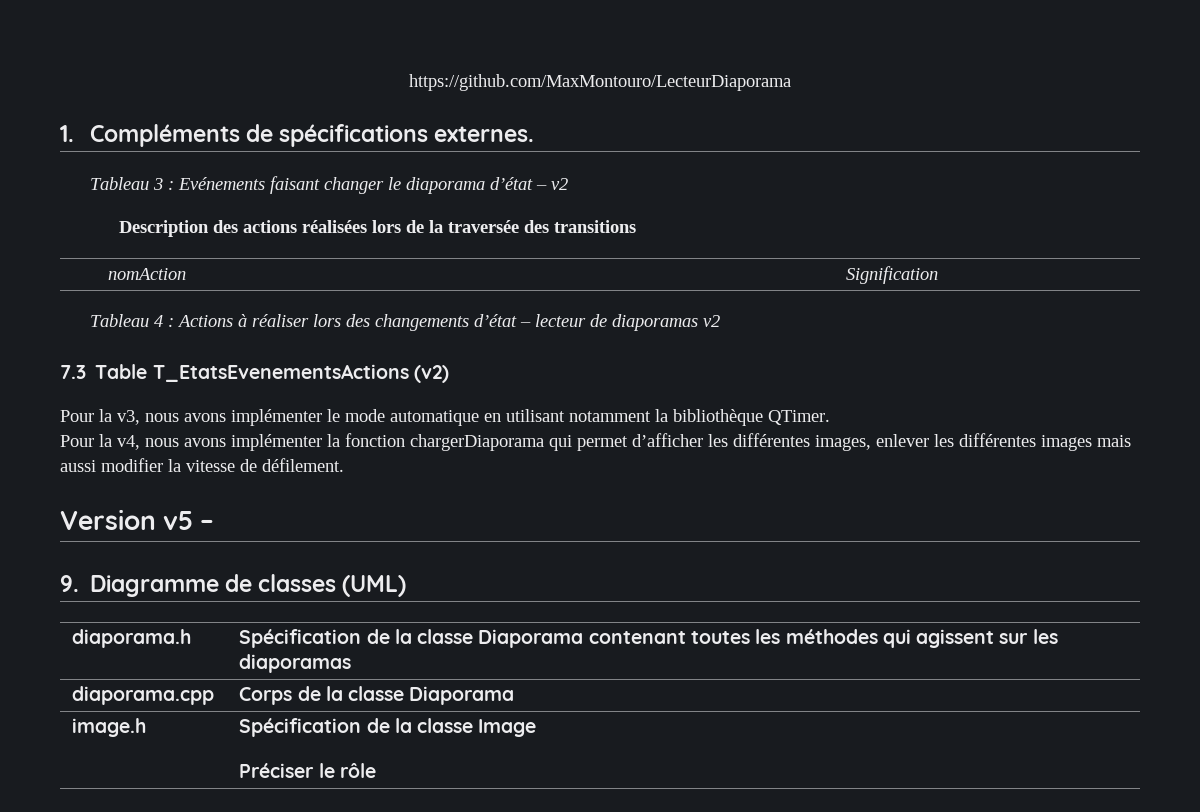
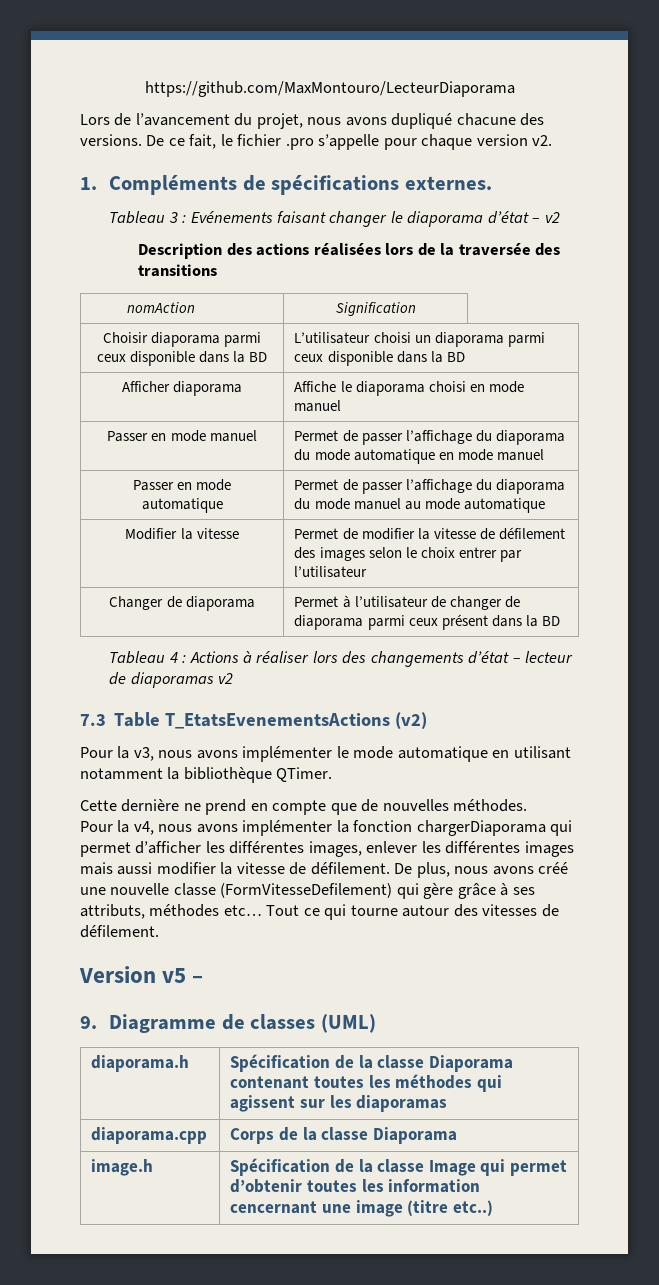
+ Lors de l’avancement du projet, nous avons dupliqué chacune des versions. De ce fait, le fichier .pro s’appelle pour chaque version v2.
+ Choisir diaporama parmi ceux disponible dans la BD | L’utilisateur choisi un diaporama parmi ceux disponible dans la BD
+ Afficher diaporama | Affiche le diaporama choisi en mode manuel
+ Passer en mode manuel | Permet de passer l’affichage du diaporama du mode automatique en mode manuel
+ Passer en mode automatique | Permet de passer l’affichage du diaporama du mode manuel au mode automatique
+ Modifier la vitesse | Permet de modifier la vitesse de défilement des images selon le choix entrer par l’utilisateur
+ Changer de diaporama | Permet à l’utilisateur de changer de diaporama parmi ceux présent dans la BD
+ Cette dernière ne prend en compte que de nouvelles méthodes.
+ De plus, nous avons créé une nouvelle classe (FormVitesseDefilement) qui gère grâce à ses attributs, méthodes etc… Tout ce qui tourne autour des vitesses de défilement.
- image.h | Spécification de la classe Image
- Préciser le rôle
+ image.h | Spécification de la classe Image qui permet d’obtenir toutes les information cencernant une image (titre etc..)

